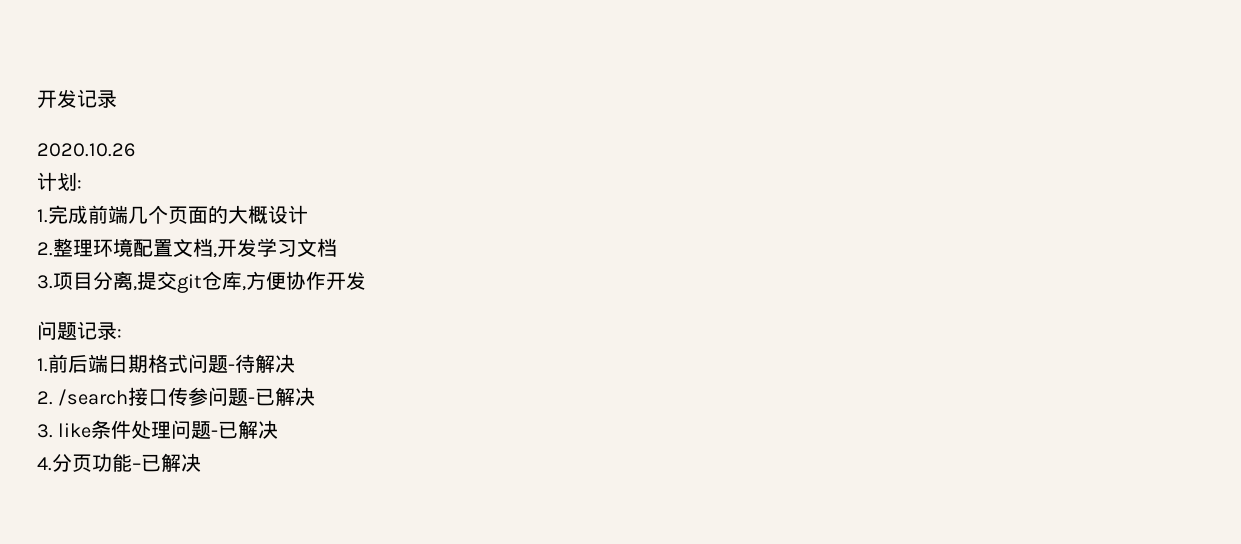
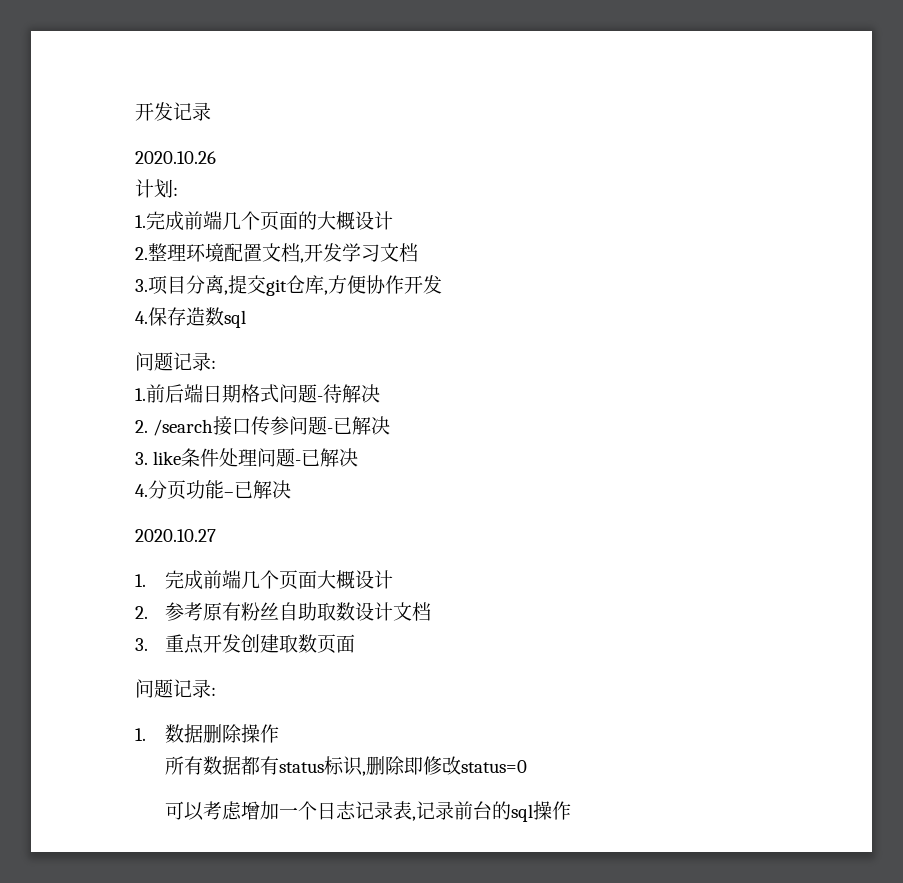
+ 4.保存造数sql
+ 2020.10.27
+ 1.完成前端几个页面大概设计
+ 2.参考原有粉丝自助取数设计文档
+ 3.重点开发创建取数页面
+ 问题记录:
+ 1.数据删除操作
+ 所有数据都有status标识,删除即修改status=0
+ 可以考虑增加一个日志记录表,记录前台的sql操作

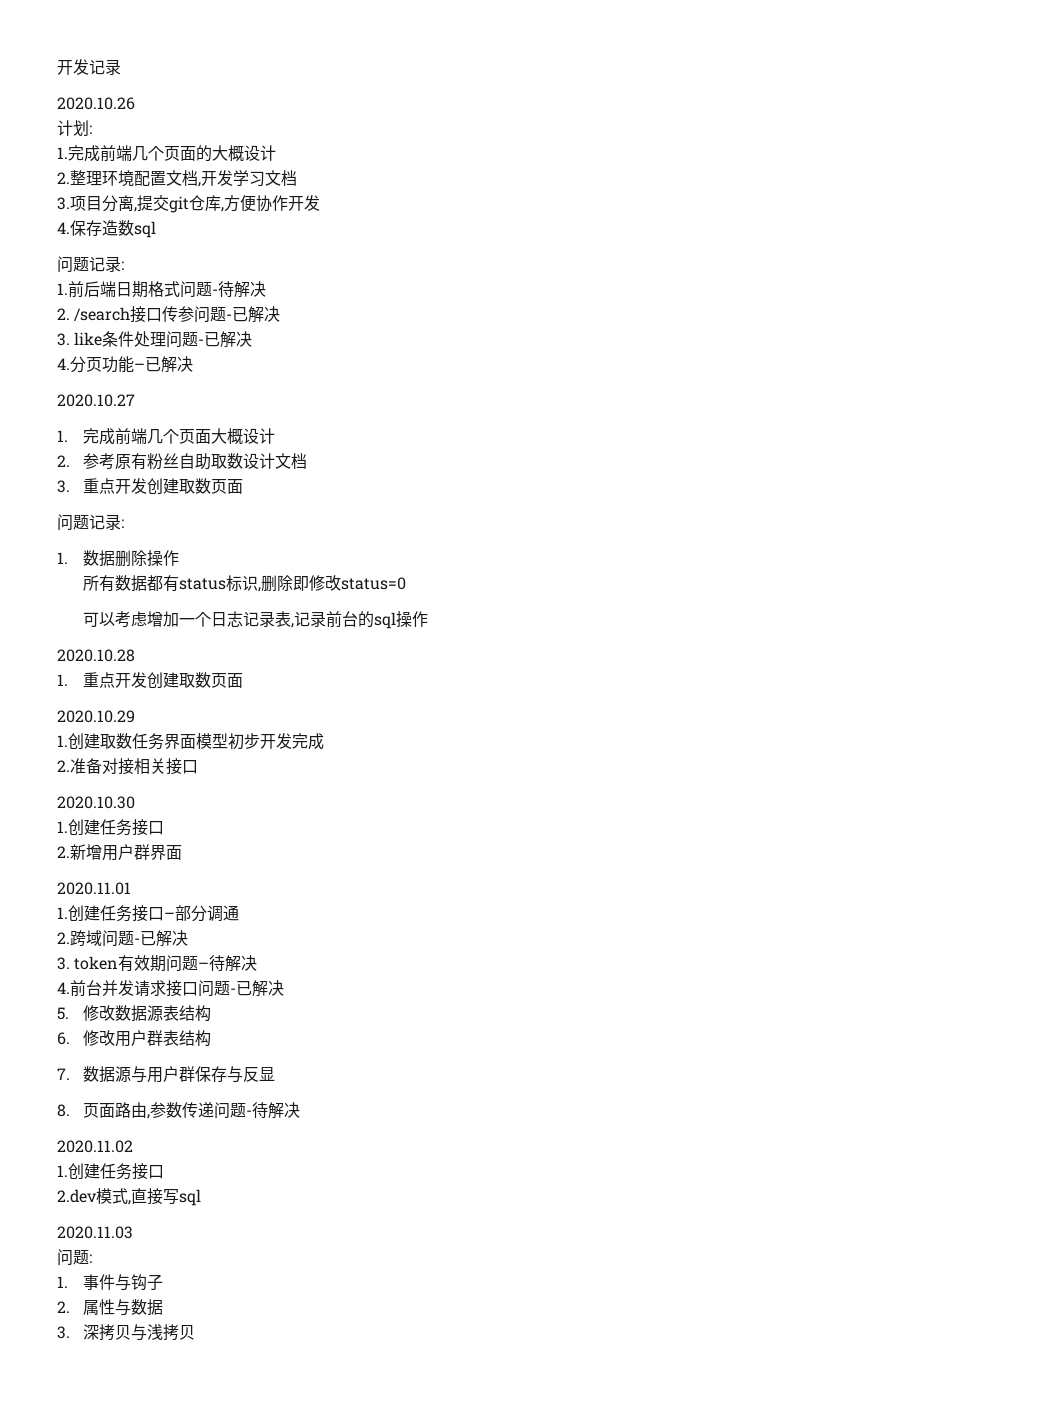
+ 2020.10.28
+ 1.重点开发创建取数页面
+ 2020.10.29
+ 1.创建取数任务界面模型初步开发完成
+ 2.准备对接相关接口
+ 2020.10.30
+ 1.创建任务接口
+ 2.新增用户群界面
+ 2020.11.01
+ 1.创建任务接口–部分调通
+ 2.跨域问题-已解决
+ 3. token有效期问题–待解决
+ 4.前台并发请求接口问题-已解决
+ 5.修改数据源表结构
+ 6.修改用户群表结构
+ 7.数据源与用户群保存与反显
+ 8.页面路由,参数传递问题-待解决
+ 2020.11.02
+ 1.创建任务接口
+ 2.dev模式,直接写sql
+ 2020.11.03
+ 问题:
+ 1.事件与钩子
+ 2.属性与数据
+ 3.深拷贝与浅拷贝

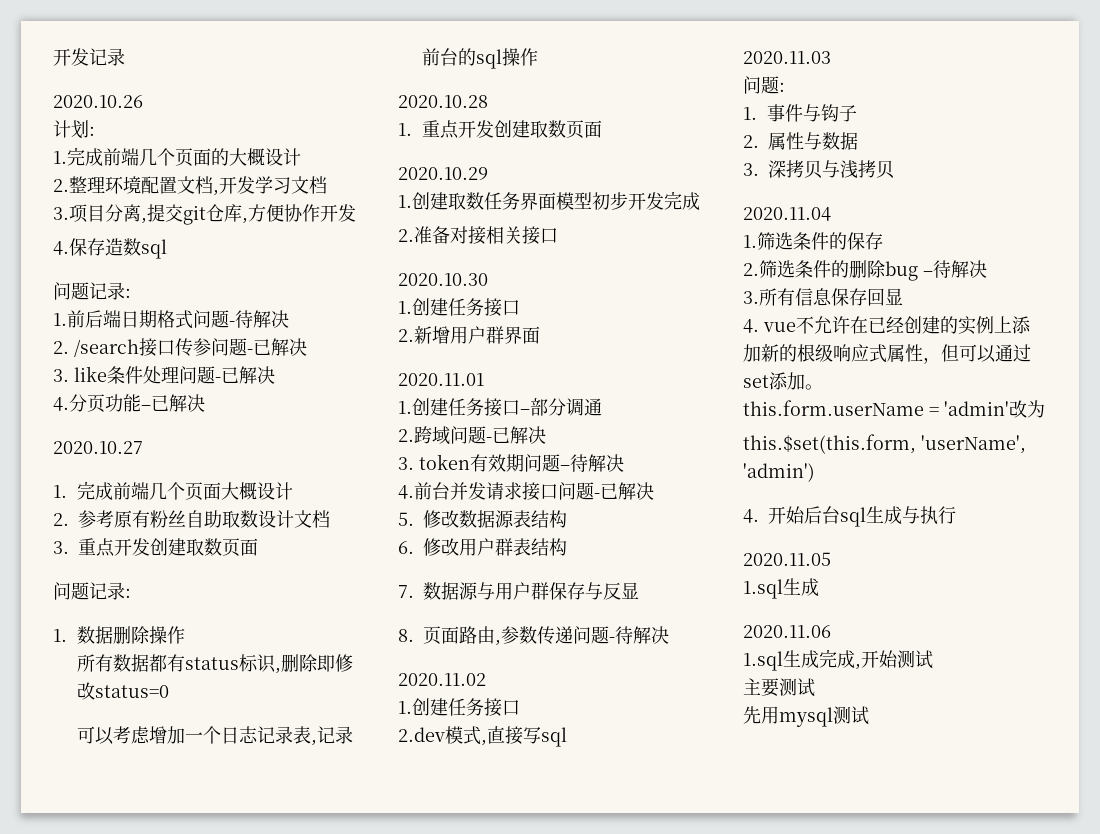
+ 2020.11.04
+ 1.筛选条件的保存
+ 2.筛选条件的删除bug –待解决
+ 3.所有信息保存回显
+ 4. vue不允许在已经创建的实例上添加新的根级响应式属性，但可以通过set添加。
+ this.form.userName = 'admin'改为
+ this.$set(this.form, 'userName', 'admin')
+ 4.开始后台sql生成与执行
+ 2020.11.05
+ 1.sql生成
+ 2020.11.06
+ 1.sql生成完成,开始测试
+ 主要测试
+ 先用mysql测试

